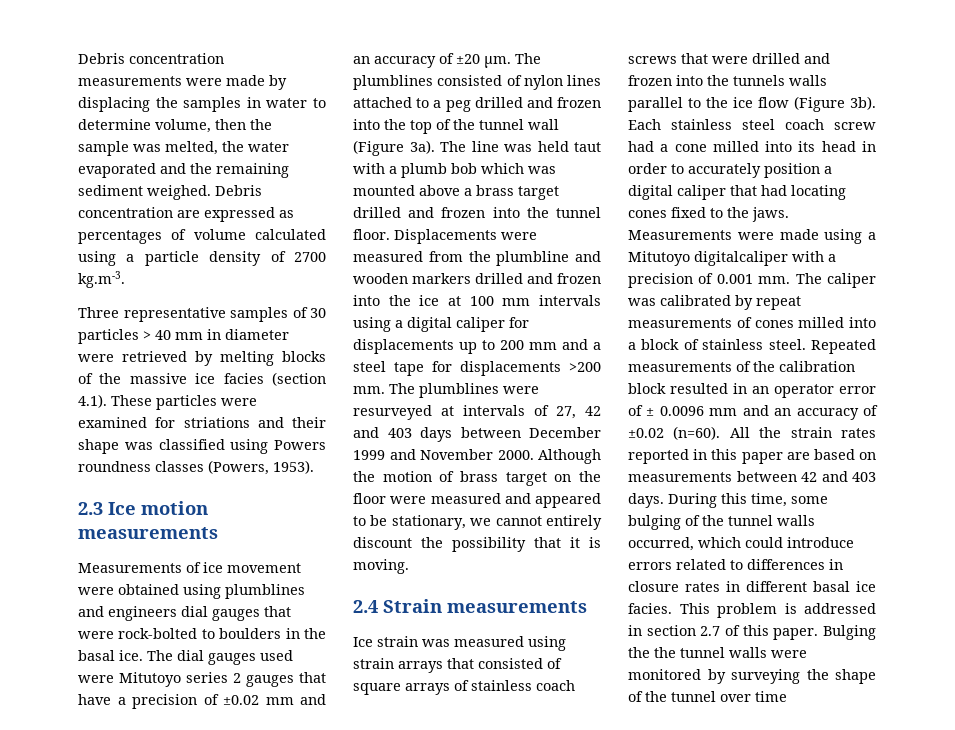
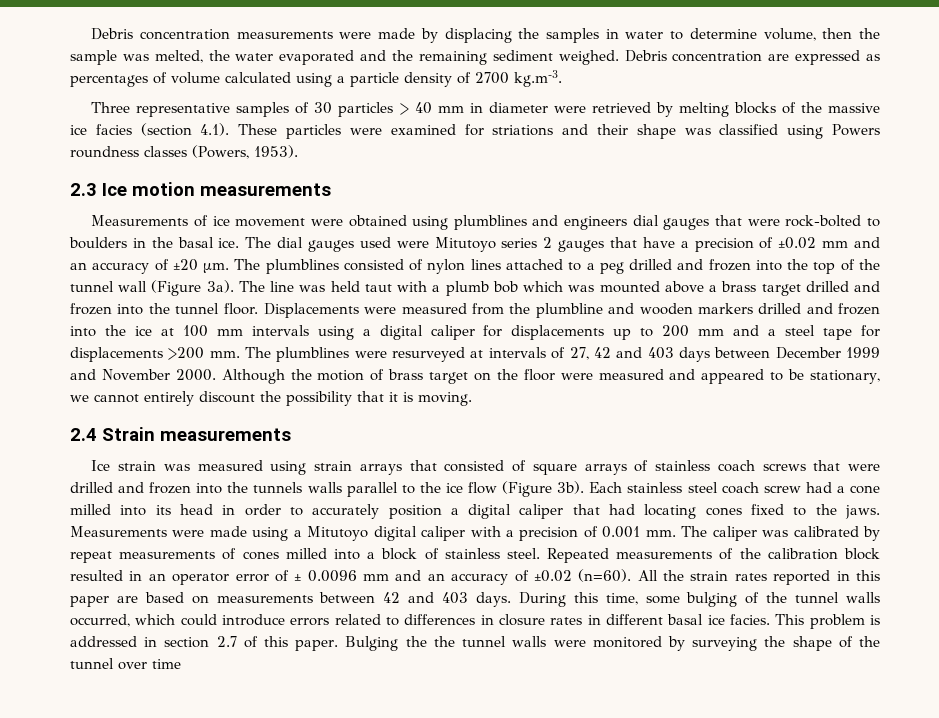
- Measurements were made using a Mitutoyo digitalcaliper with a precision of 0.001 mm.
+ Measurements were made using a Mitutoyo digital caliper with a precision of 0.001 mm.

